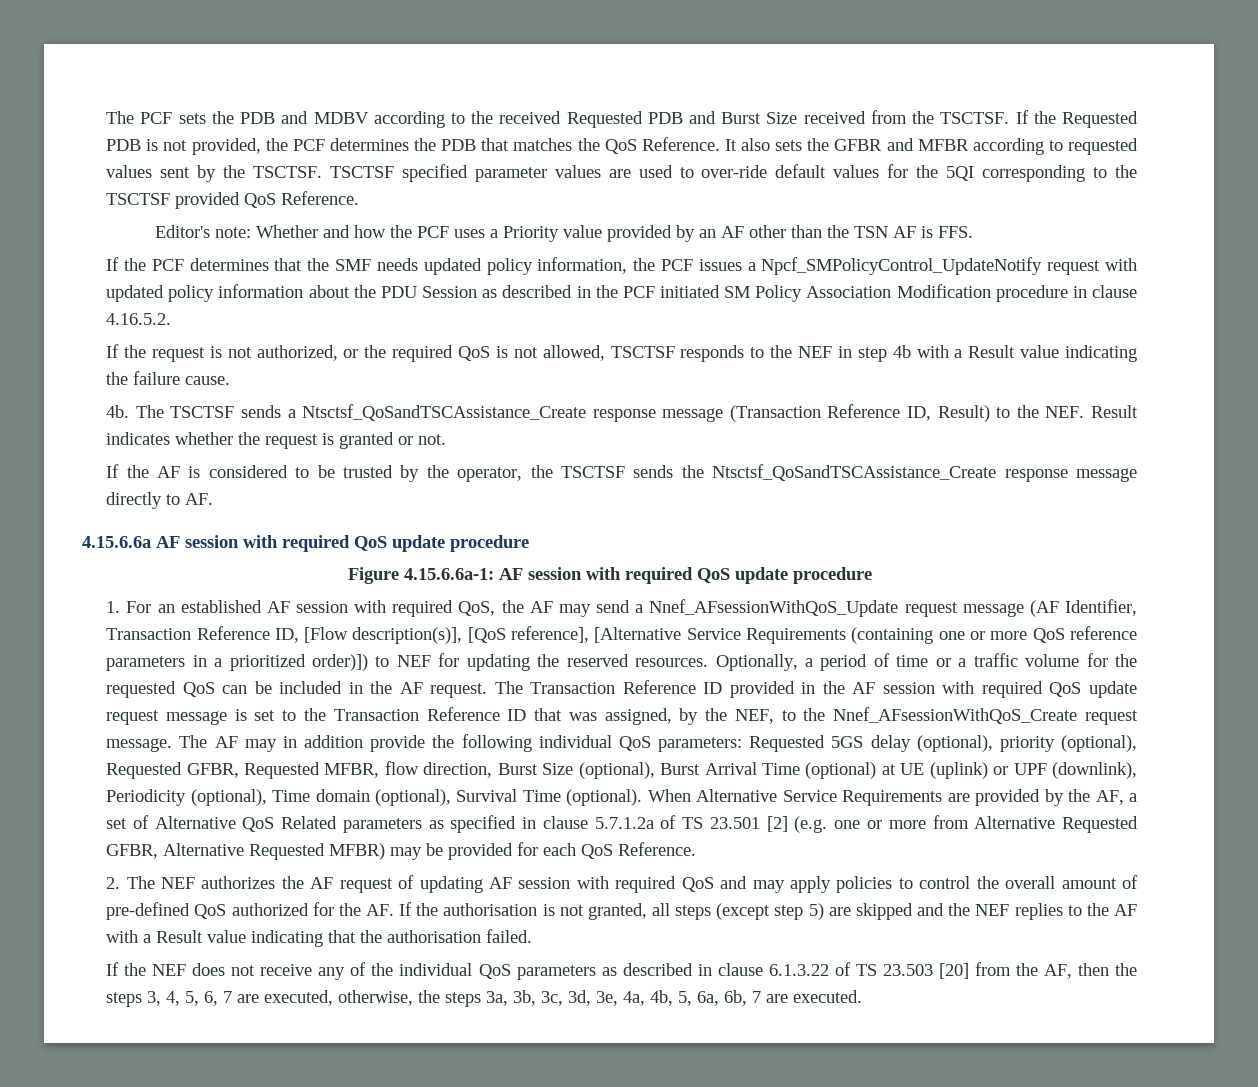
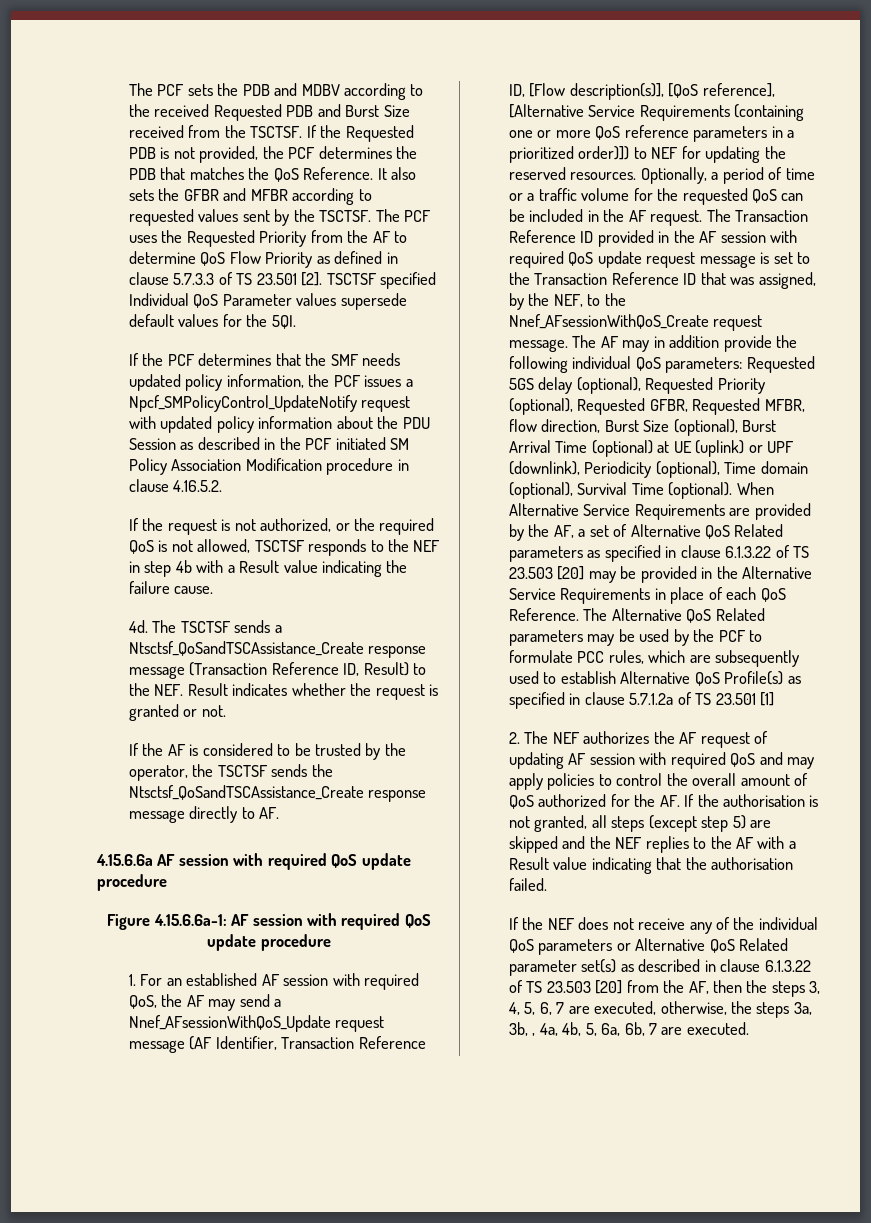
- TSCTSF specified parameter values are used to over-ride default values for the 5QI corresponding to the TSCTSF provided QoS Reference.
- Editor's note: Whether and how the PCF uses a Priority value provided by an AF other than the TSN AF is FFS.
+ The PCF uses the Requested Priority from the AF to determine QoS Flow Priority as defined in clause 5.7.3.3 of TS 23.501 [2]. TSCTSF specified Individual QoS Parameter values supersede default values for the 5QI.
- 4b.
+ 4d.
- The AF may in addition provide the following individual QoS parameters: Requested 5GS delay (optional), priority (optional), Requested GFBR, Requested MFBR, flow direction, Burst Size (optional), Burst Arrival Time (optional) at UE (uplink) or UPF (downlink), Periodicity (optional), Time domain (optional), Survival Time (optional).
+ The AF may in addition provide the following individual QoS parameters: Requested 5GS delay (optional), Requested Priority (optional), Requested GFBR, Requested MFBR, flow direction, Burst Size (optional), Burst Arrival Time (optional) at UE (uplink) or UPF (downlink), Periodicity (optional), Time domain (optional), Survival Time (optional).
- When Alternative Service Requirements are provided by the AF, a set of Alternative QoS Related parameters as specified in clause 5.7.1.2a of TS 23.501 [2] (e.g. one or more from Alternative Requested GFBR, Alternative Requested MFBR) may be provided for each QoS Reference.
+ When Alternative Service Requirements are provided by the AF, a set of Alternative QoS Related parameters as specified in clause 6.1.3.22 of TS 23.503 [20] may be provided in the Alternative Service Requirements in place of each QoS Reference. The Alternative QoS Related parameters may be used by the PCF to formulate PCC rules, which are subsequently used to establish Alternative QoS Profile(s) as specified in clause 5.7.1.2a of TS 23.501 [1]
- 2. The NEF authorizes the AF request of updating AF session with required QoS and may apply policies to control the overall amount of pre-defined QoS authorized for the AF. If the authorisation is not granted, all steps (except step 5) are skipped and the NEF replies to the AF with a Result value indicating that the authorisation failed.
+ 2. The NEF authorizes the AF request of updating AF session with required QoS and may apply policies to control the overall amount of QoS authorized for the AF. If the authorisation is not granted, all steps (except step 5) are skipped and the NEF replies to the AF with a Result value indicating that the authorisation failed.
- If the NEF does not receive any of the individual QoS parameters as described in clause 6.1.3.22 of TS 23.503 [20] from the AF, then the steps 3, 4, 5, 6, 7 are executed, otherwise, the steps 3a, 3b, 3c, 3d, 3e, 4a, 4b, 5, 6a, 6b, 7 are executed.
+ If the NEF does not receive any of the individual QoS parameters or Alternative QoS Related parameter set(s) as described in clause 6.1.3.22 of TS 23.503 [20] from the AF, then the steps 3, 4, 5, 6, 7 are executed, otherwise, the steps 3a, 3b, , 4a, 4b, 5, 6a, 6b, 7 are executed.

